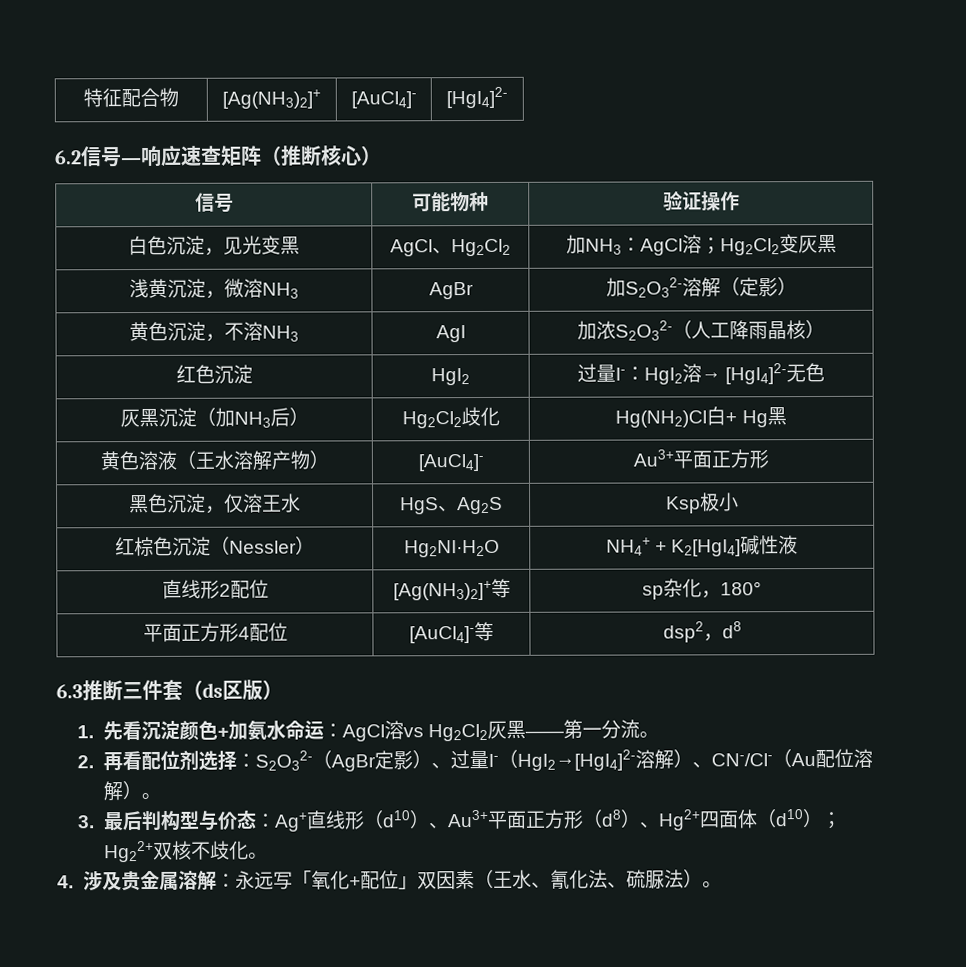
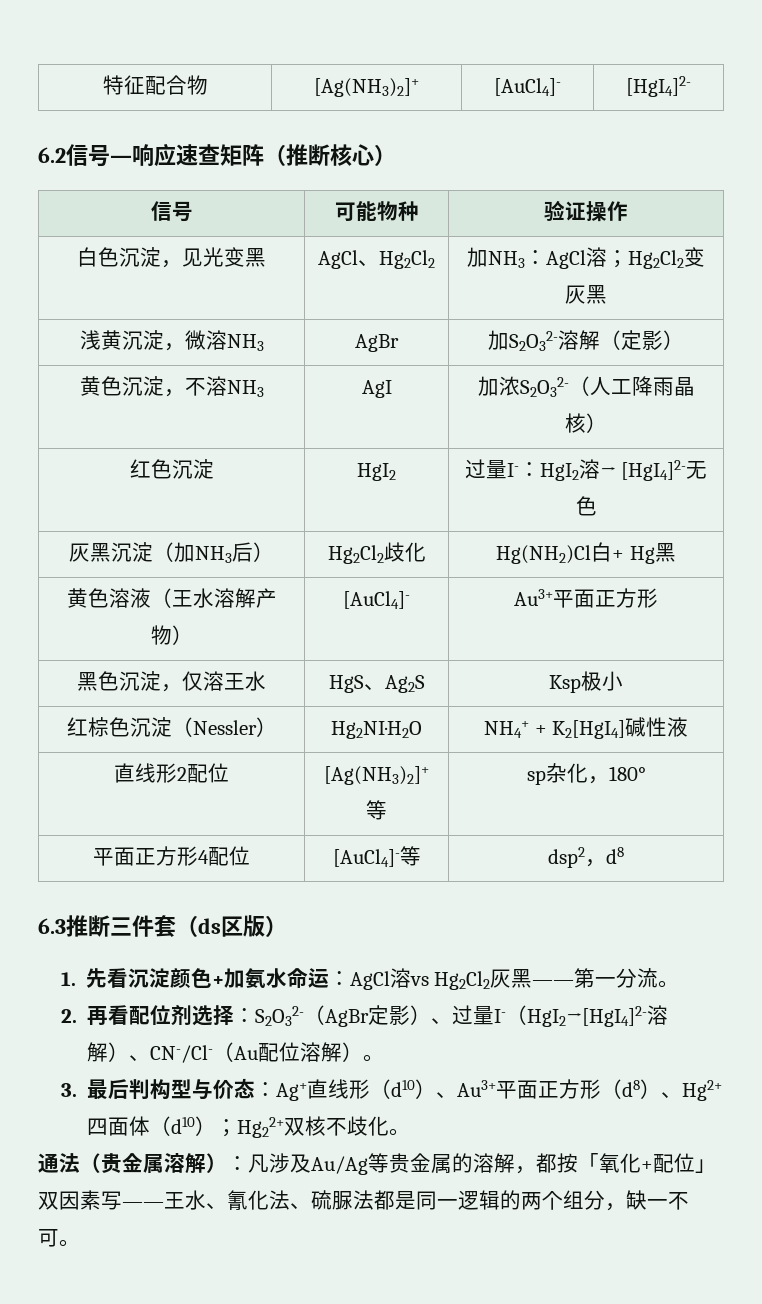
- 4.涉及贵金属溶解：永远写「氧化+配位」双因素（王水、氰化法、硫脲法）。
+ 通法（贵金属溶解）：凡涉及Au/Ag等贵金属的溶解，都按「氧化+配位」双因素写——王水、氰化法、硫脲法都是同一逻辑的两个组分，缺一不可。

